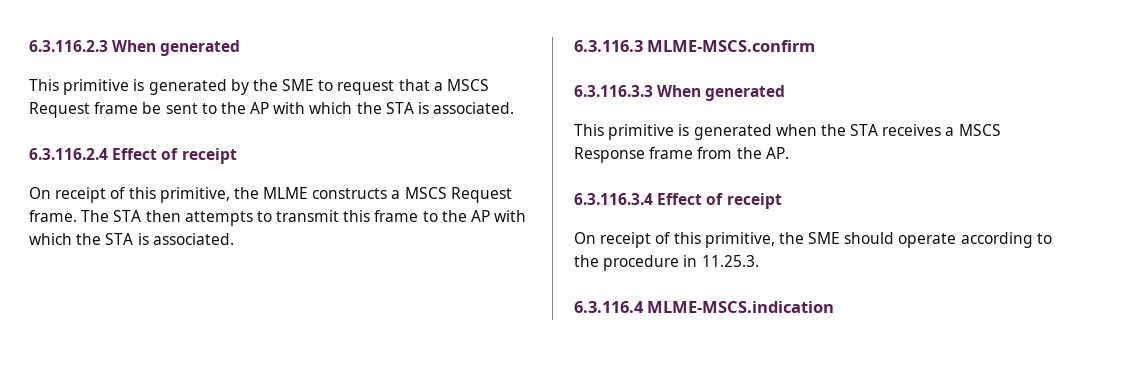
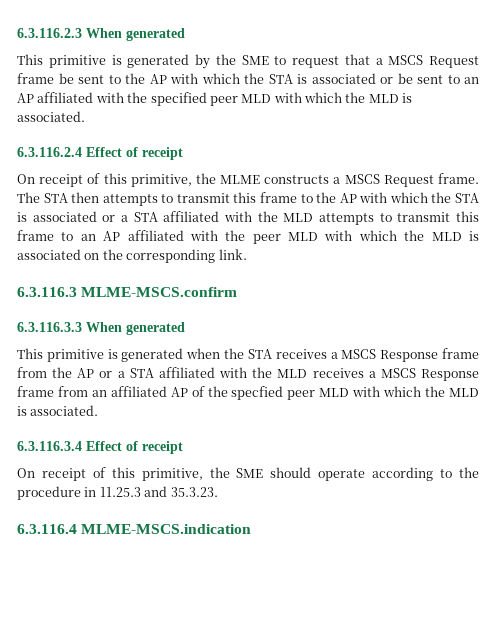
- This primitive is generated by the SME to request that a MSCS Request frame be sent to the AP with which the STA is associated.
+ This primitive is generated by the SME to request that a MSCS Request frame be sent to the AP with which the STA is associated or be sent to an AP affiliated with the specified peer MLD with which the MLD is associated.
- The STA then attempts to transmit this frame to the AP with which the STA is associated.
+ The STA then attempts to transmit this frame to the AP with which the STA is associated or a STA affiliated with the MLD attempts to transmit this frame to an AP affiliated with the peer MLD with which the MLD is associated on the corresponding link.
- This primitive is generated when the STA receives a MSCS Response frame from the AP.
+ This primitive is generated when the STA receives a MSCS Response frame from the AP or a STA affiliated with the MLD receives a MSCS Response frame from an affiliated AP of the specfied peer MLD with which the MLD is associated.
- On receipt of this primitive, the SME should operate according to the procedure in 11.25.3.
+ On receipt of this primitive, the SME should operate according to the procedure in 11.25.3 and 35.3.23.

